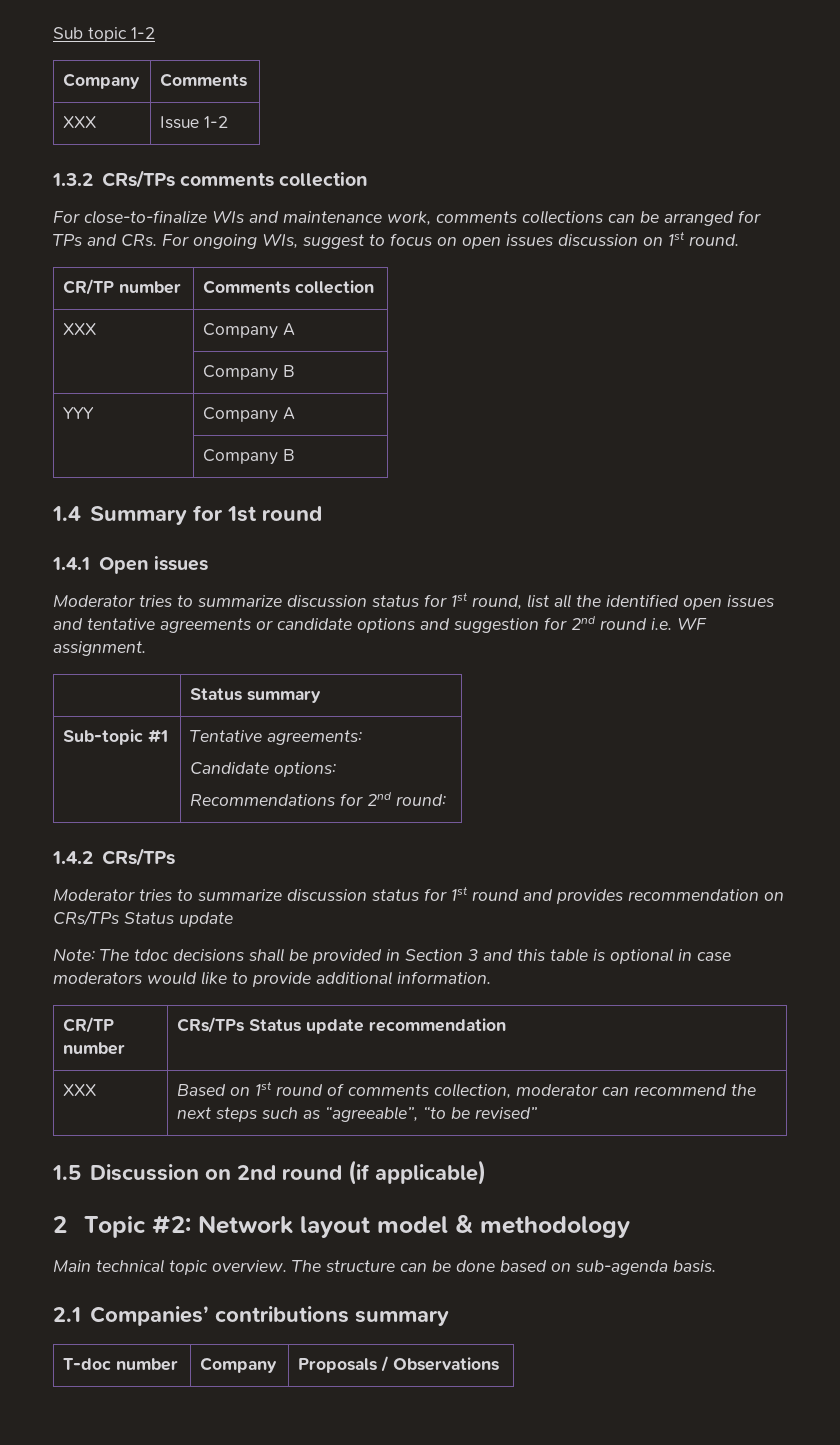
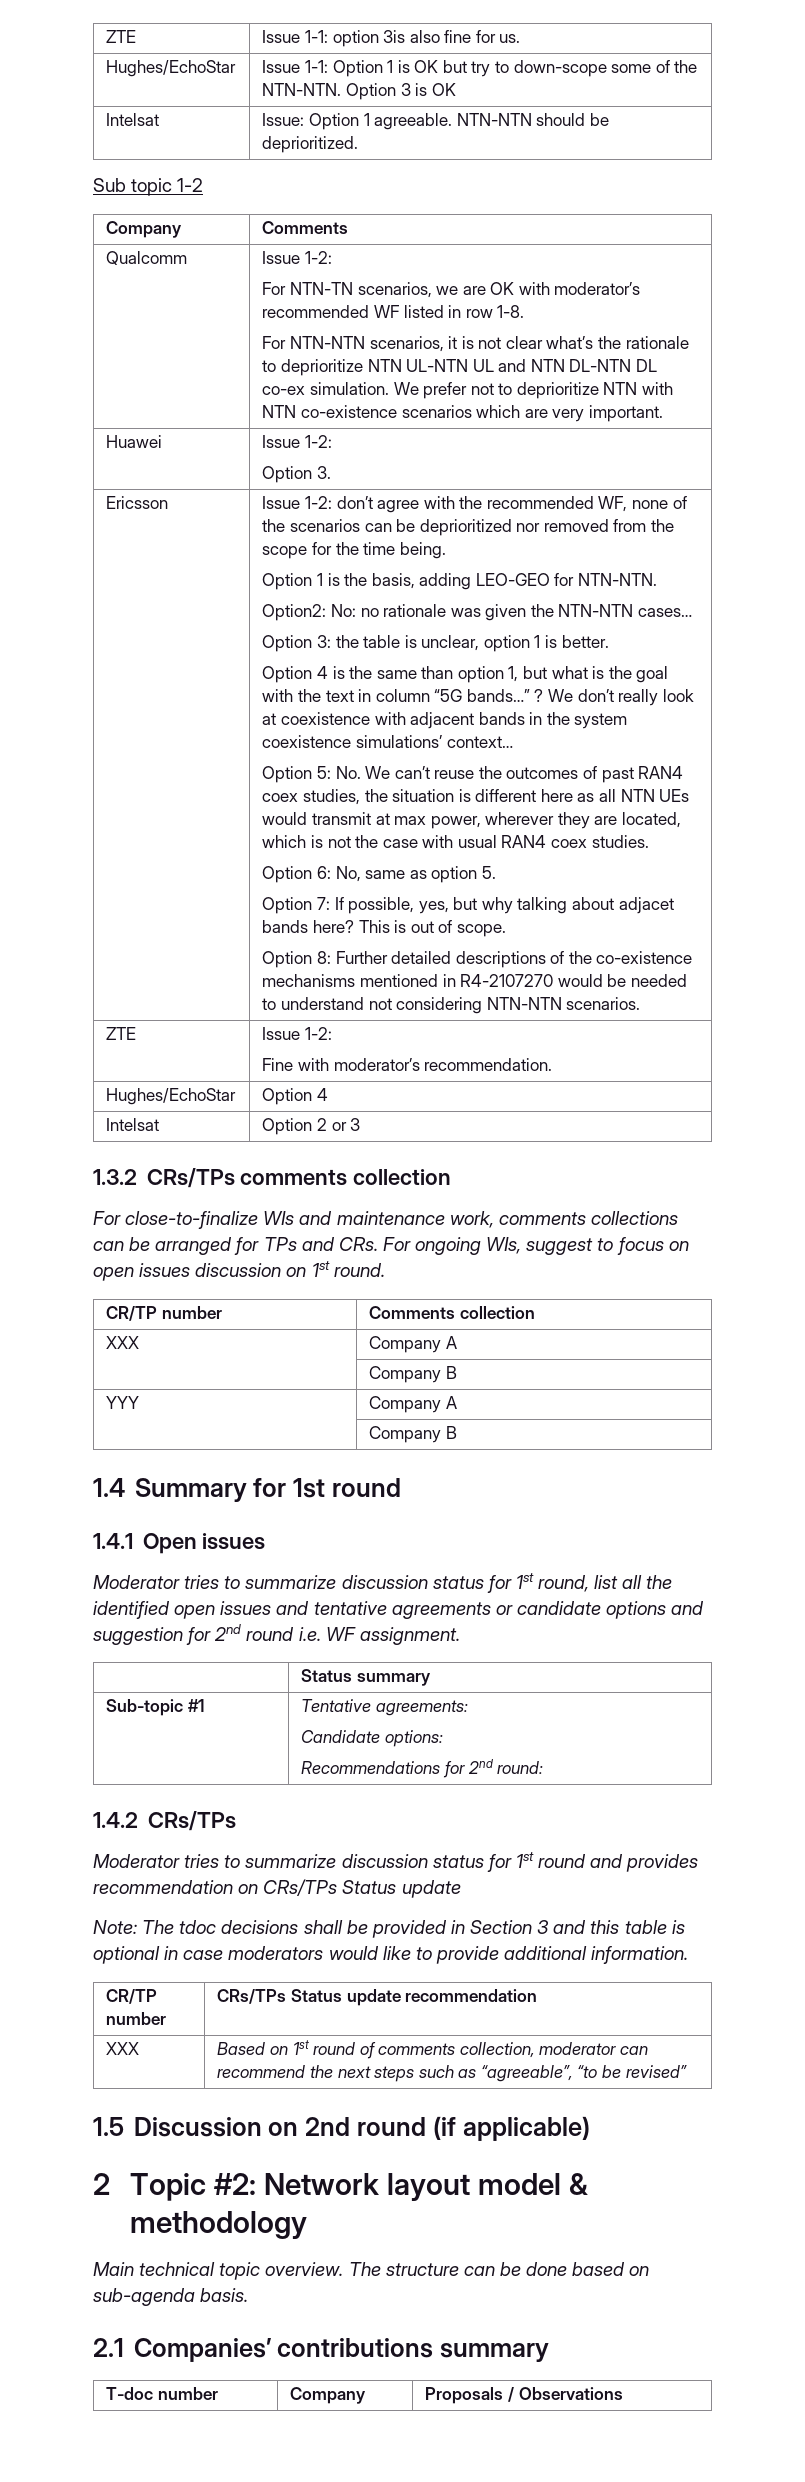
+ ZTE | Issue 1-1: option 3is also fine for us.
+ Hughes/EchoStar | Issue 1-1: Option 1 is OK but try to down-scope some of the NTN-NTN. Option 3 is OK
+ Intelsat | Issue: Option 1 agreeable. NTN-NTN should be deprioritized.
- XXX | Issue 1-2
+ Qualcomm | Issue 1-2:
+ For NTN-TN scenarios, we are OK with moderator’s recommended WF listed in row 1-8.
+ For NTN-NTN scenarios, it is not clear what’s the rationale to deprioritize NTN UL-NTN UL and NTN DL-NTN DL co-ex simulation. We prefer not to deprioritize NTN with NTN co-existence scenarios which are very important.
+ Huawei | Issue 1-2:
+ Option 3.
+ Ericsson | Issue 1-2: don’t agree with the recommended WF, none of the scenarios can be deprioritized nor removed from the scope for the time being.
+ Option 1 is the basis, adding LEO-GEO for NTN-NTN.
+ Option2: No: no rationale was given the NTN-NTN cases…
+ Option 3: the table is unclear, option 1 is better.
+ Option 4 is the same than option 1, but what is the goal with the text in column “5G bands…” ? We don’t really look at coexistence with adjacent bands in the system coexistence simulations’ context…
+ Option 5: No. We can’t reuse the outcomes of past RAN4 coex studies, the situation is different here as all NTN UEs would transmit at max power, wherever they are located, which is not the case with usual RAN4 coex studies.
+ Option 6: No, same as option 5.
+ Option 7: If possible, yes, but why talking about adjacet bands here? This is out of scope.
+ Option 8: Further detailed descriptions of the co-existence mechanisms mentioned in R4-2107270 would be needed to understand not considering NTN-NTN scenarios.
+ ZTE | Issue 1-2:
+ Fine with moderator’s recommendation.
+ Hughes/EchoStar | Option 4
+ Intelsat | Option 2 or 3

